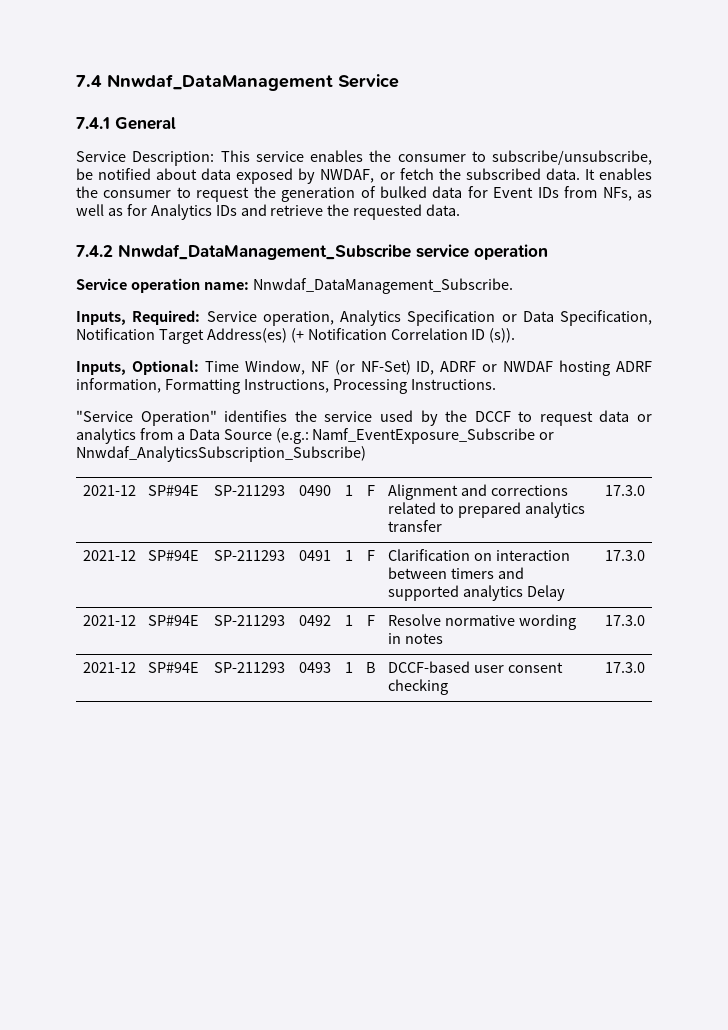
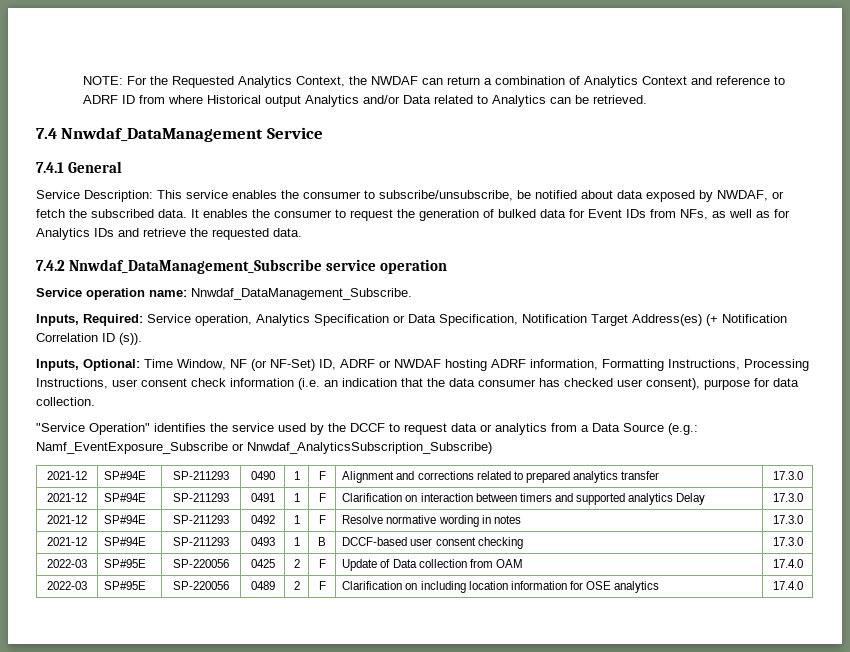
+ NOTE: For the Requested Analytics Context, the NWDAF can return a combination of Analytics Context and reference to ADRF ID from where Historical output Analytics and/or Data related to Analytics can be retrieved.
- Inputs, Optional: Time Window, NF (or NF-Set) ID, ADRF or NWDAF hosting ADRF information, Formatting Instructions, Processing Instructions.
+ Inputs, Optional: Time Window, NF (or NF-Set) ID, ADRF or NWDAF hosting ADRF information, Formatting Instructions, Processing Instructions, user consent check information (i.e. an indication that the data consumer has checked user consent), purpose for data collection.
+ 2022-03 | SP#95E | SP-220056 | 0425 | 2 | F | Update of Data collection from OAM | 17.4.0
+ 2022-03 | SP#95E | SP-220056 | 0489 | 2 | F | Clarification on including location information for OSE analytics | 17.4.0

